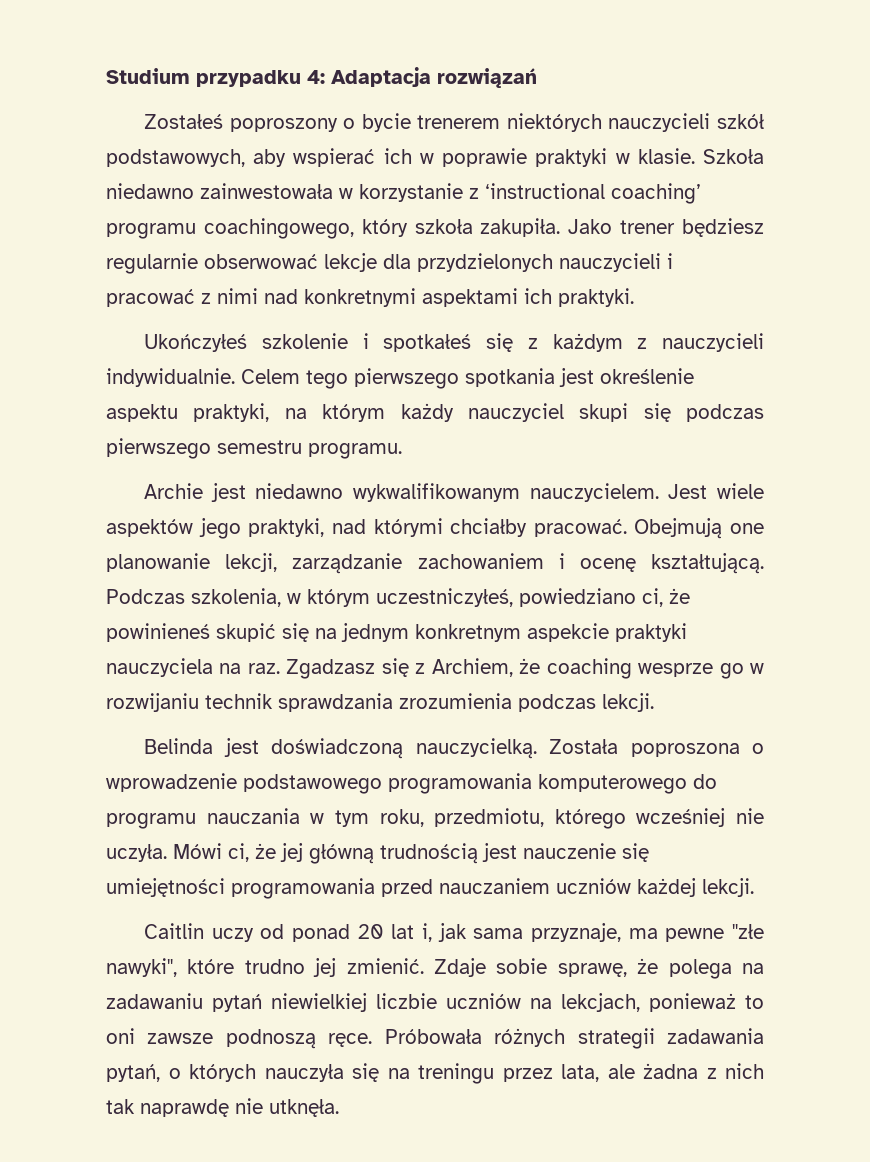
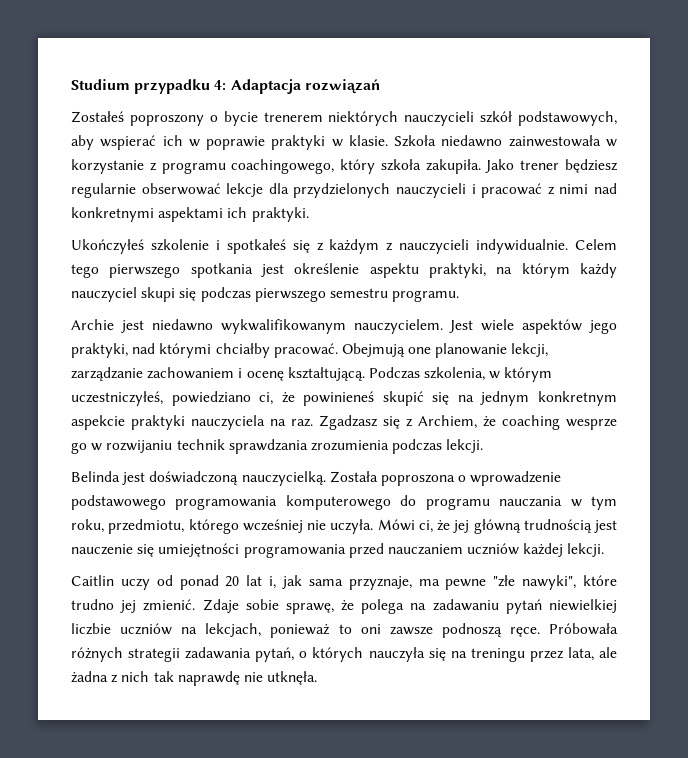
- Szkoła niedawno zainwestowała w korzystanie z ‘instructional coaching’ programu coachingowego, który szkoła zakupiła.
+ Szkoła niedawno zainwestowała w korzystanie z programu coachingowego, który szkoła zakupiła.

